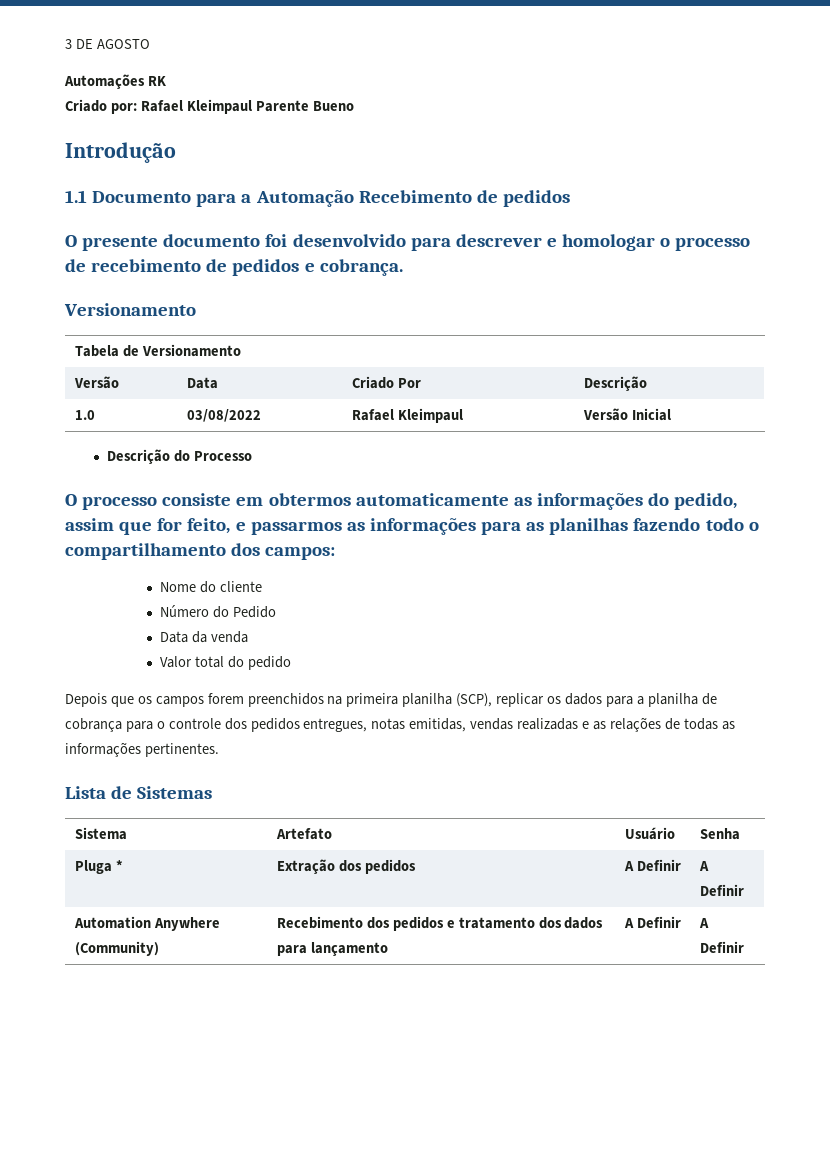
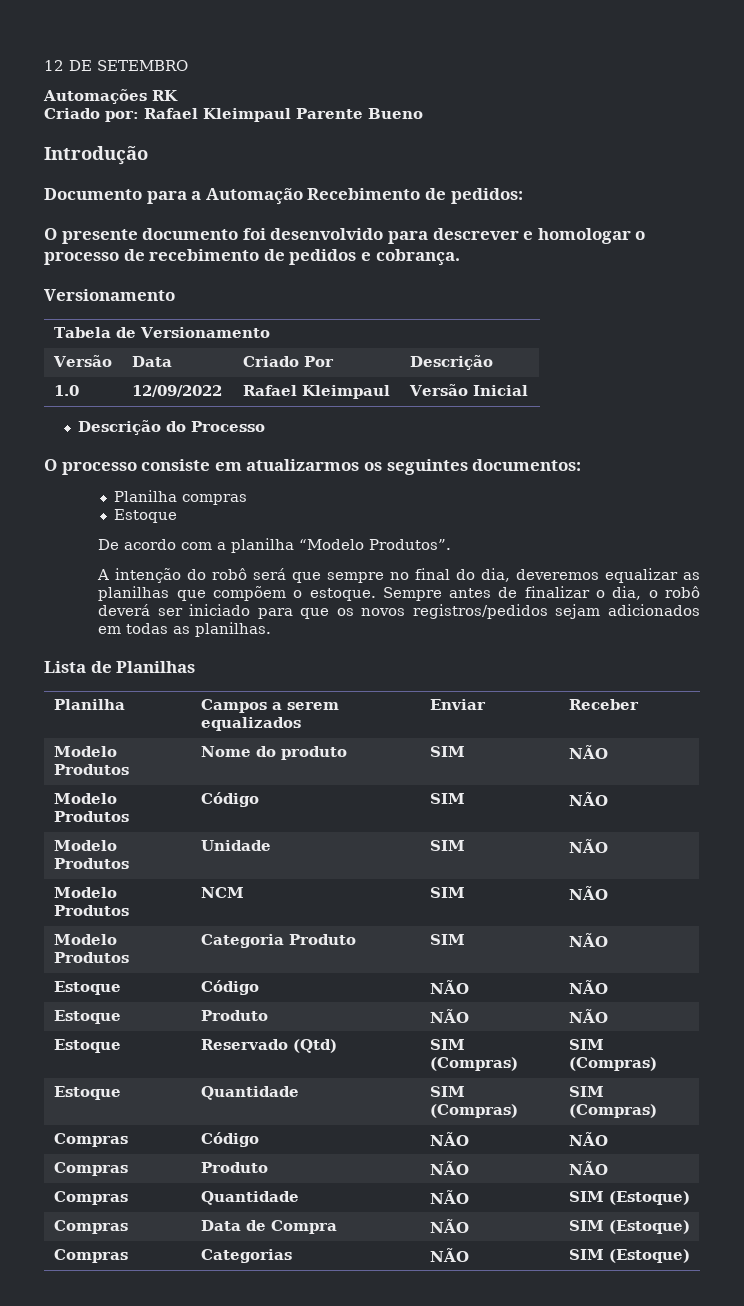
- 3 DE AGOSTO
+ 12 DE SETEMBRO
- 1.1 Documento para a Automação Recebimento de pedidos
+ Documento para a Automação Recebimento de pedidos:
- 1.0 | 03/08/2022 | Rafael Kleimpaul | Versão Inicial
+ 1.0 | 12/09/2022 | Rafael Kleimpaul | Versão Inicial
- O processo consiste em obtermos automaticamente as informações do pedido, assim que for feito, e passarmos as informações para as planilhas fazendo todo o compartilhamento dos campos:
- Nome do cliente
- Número do Pedido
- Data da venda
- Valor total do pedido
- Depois que os campos forem preenchidos na primeira planilha (SCP), replicar os dados para a planilha de cobrança para o controle dos pedidos entregues, notas emitidas, vendas realizadas e as relações de todas as informações pertinentes.
- Lista de Sistemas
- Sistema | Artefato | Usuário | Senha
- Pluga * | Extração dos pedidos | A Definir | A Definir
- Automation Anywhere (Community) | Recebimento dos pedidos e tratamento dos dados para lançamento | A Definir | A Definir
+ O processo consiste em atualizarmos os seguintes documentos:
+ Planilha compras
+ Estoque
+ De acordo com a planilha “Modelo Produtos”.
+ A intenção do robô será que sempre no final do dia, deveremos equalizar as planilhas que compõem o estoque. Sempre antes de finalizar o dia, o robô deverá ser iniciado para que os novos registros/pedidos sejam adicionados em todas as planilhas.
+ Lista de Planilhas
+ Planilha | Campos a serem equalizados | Enviar | Receber
+ Modelo Produtos | Nome do produto | SIM | NÃO
+ Modelo Produtos | Código | SIM | NÃO
+ Modelo Produtos | Unidade | SIM | NÃO
+ Modelo Produtos | NCM | SIM | NÃO
+ Modelo Produtos | Categoria Produto | SIM | NÃO
+ Estoque | Código | NÃO | NÃO
+ Estoque | Produto | NÃO | NÃO
+ Estoque | Reservado (Qtd) | SIM (Compras) | SIM (Compras)
+ Estoque | Quantidade | SIM (Compras) | SIM (Compras)
+ Compras | Código | NÃO | NÃO
+ Compras | Produto | NÃO | NÃO
+ Compras | Quantidade | NÃO | SIM (Estoque)
+ Compras | Data de Compra | NÃO | SIM (Estoque)
+ Compras | Categorias | NÃO | SIM (Estoque)

